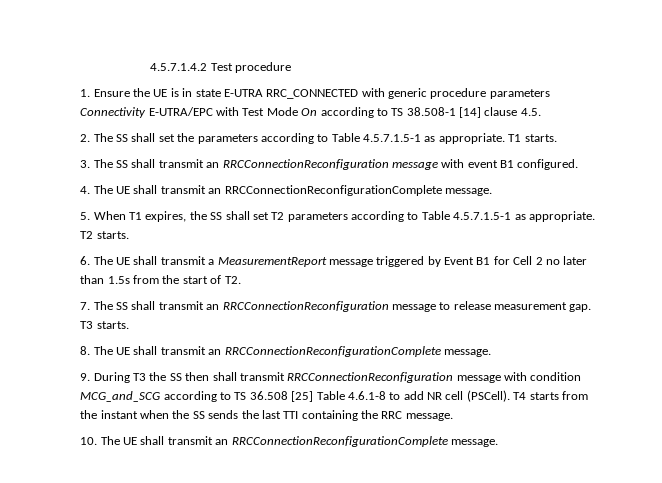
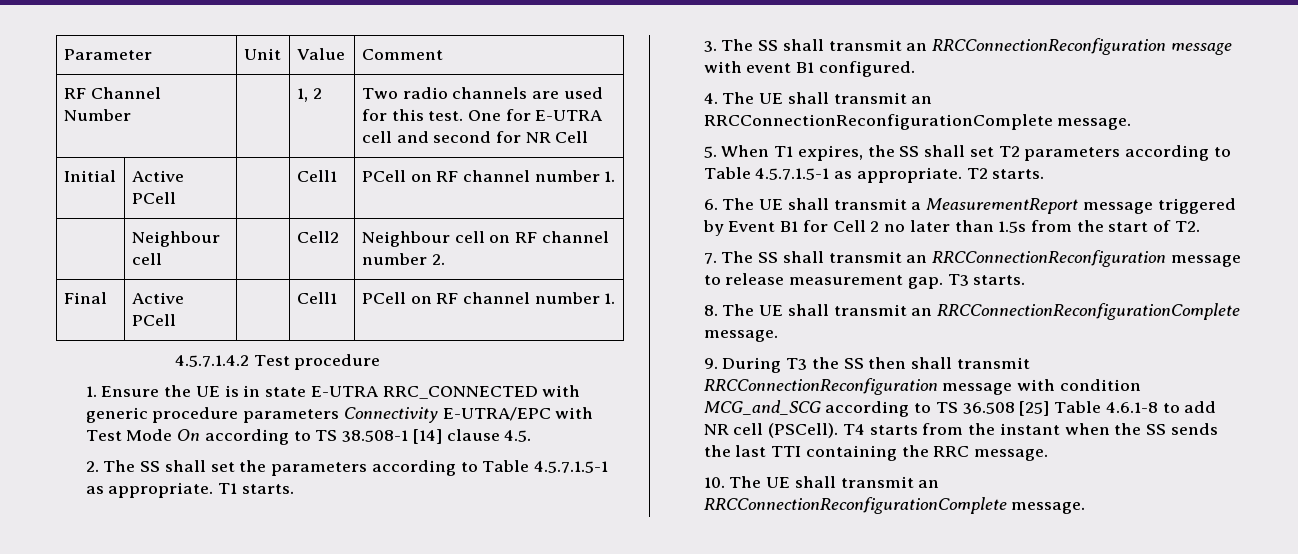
+ Parameter | Unit | Value | Comment
+ RF Channel Number | | 1, 2 | Two radio channels are used for this test. One for E-UTRA cell and second for NR Cell
+ Initial | Active PCell | | Cell1 | PCell on RF channel number 1.
+ | Neighbour cell | | Cell2 | Neighbour cell on RF channel number 2.
+ Final | Active PCell | | Cell1 | PCell on RF channel number 1.

